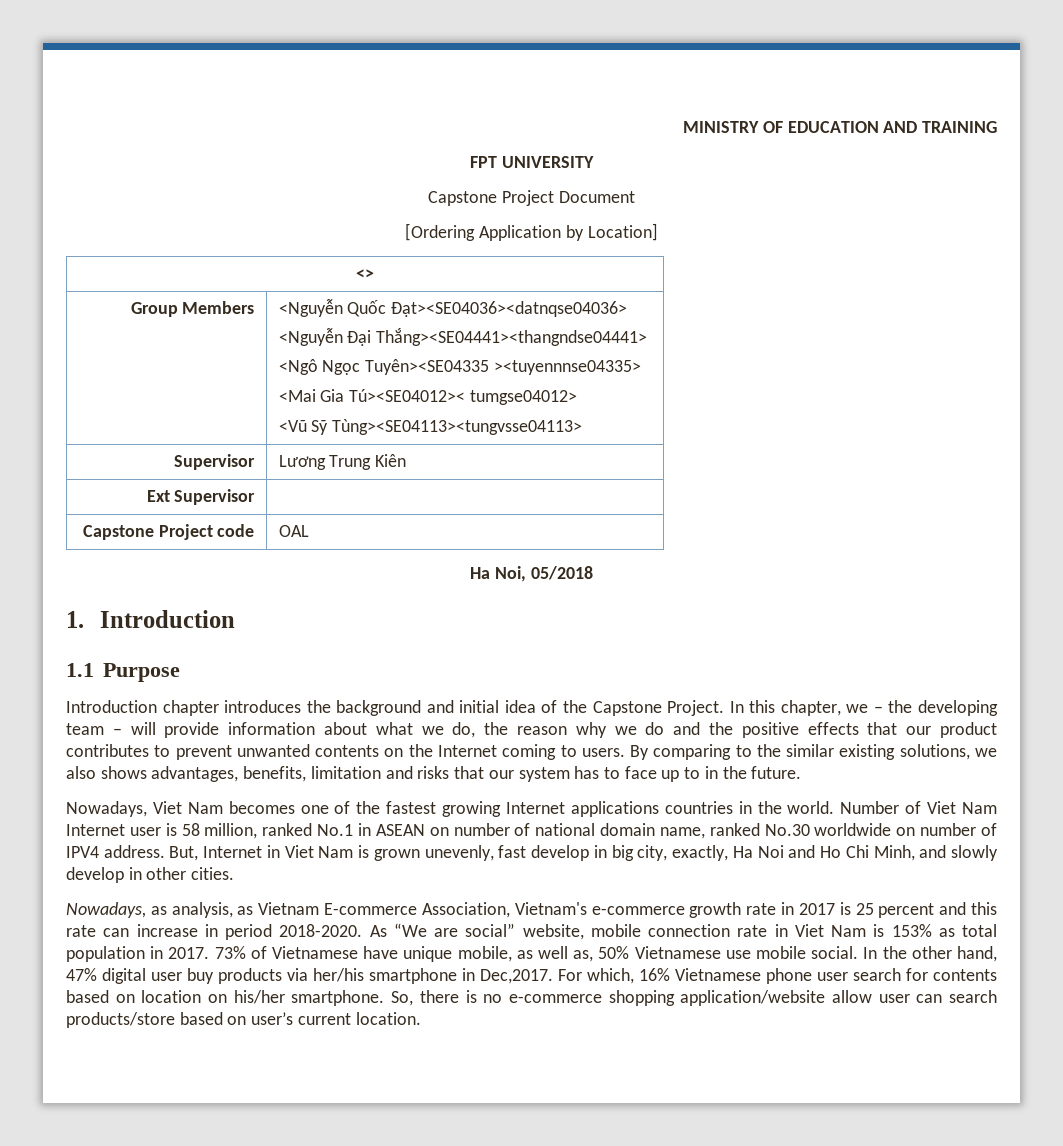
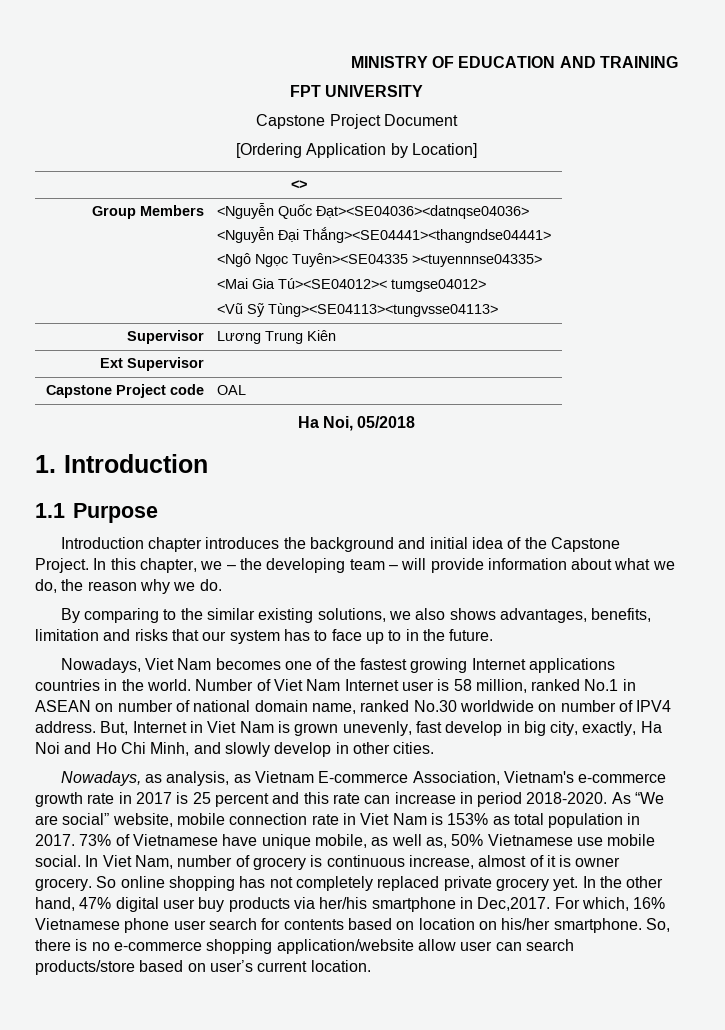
- In this chapter, we – the developing team – will provide information about what we do, the reason why we do and the positive effects that our product contributes to prevent unwanted contents on the Internet coming to users. By comparing to the similar existing solutions, we also shows advantages, benefits, limitation and risks that our system has to face up to in the future.
+ In this chapter, we – the developing team – will provide information about what we do, the reason why we do.
+ By comparing to the similar existing solutions, we also shows advantages, benefits, limitation and risks that our system has to face up to in the future.
- In the other hand, 47% digital user buy products via her/his smartphone in Dec,2017.
+ In Viet Nam, number of grocery is continuous increase, almost of it is owner grocery. So online shopping has not completely replaced private grocery yet. In the other hand, 47% digital user buy products via her/his smartphone in Dec,2017.

